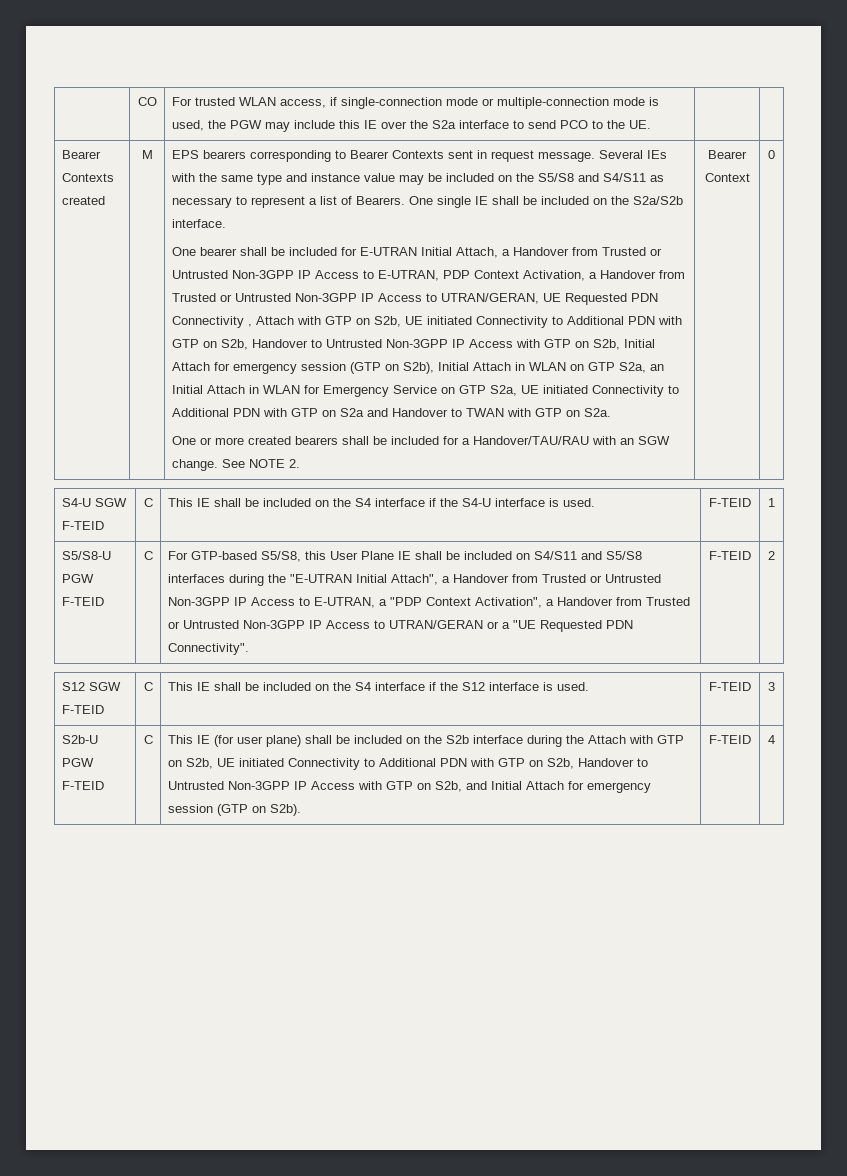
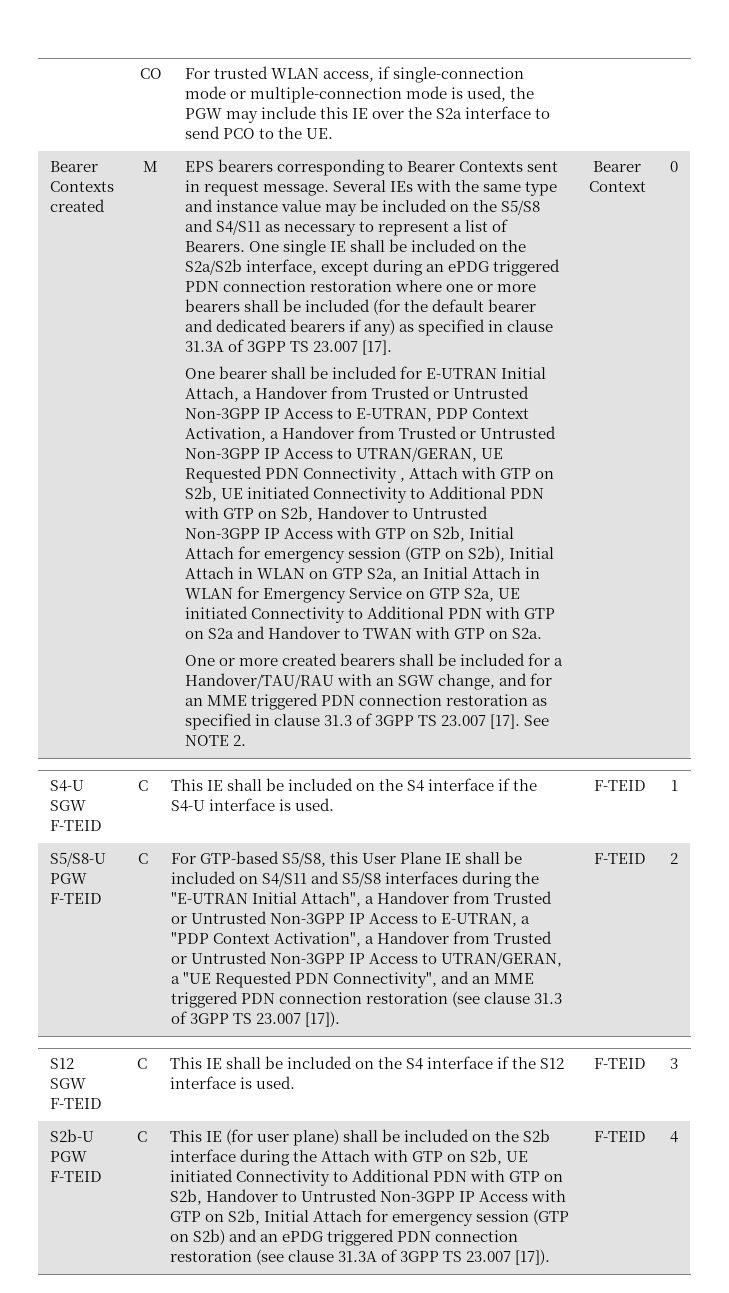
- One single IE shall be included on the S2a/S2b interface.
+ One single IE shall be included on the S2a/S2b interface, except during an ePDG triggered PDN connection restoration where one or more bearers shall be included (for the default bearer and dedicated bearers if any) as specified in clause 31.3A of 3GPP TS 23.007 [17].
- One or more created bearers shall be included for a Handover/TAU/RAU with an SGW change.
+ One or more created bearers shall be included for a Handover/TAU/RAU with an SGW change, and for an MME triggered PDN connection restoration as specified in clause 31.3 of 3GPP TS 23.007 [17].
- For GTP-based S5/S8, this User Plane IE shall be included on S4/S11 and S5/S8 interfaces during the "E-UTRAN Initial Attach", a Handover from Trusted or Untrusted Non-3GPP IP Access to E-UTRAN, a "PDP Context Activation", a Handover from Trusted or Untrusted Non-3GPP IP Access to UTRAN/GERAN or a "UE Requested PDN Connectivity".
+ For GTP-based S5/S8, this User Plane IE shall be included on S4/S11 and S5/S8 interfaces during the "E-UTRAN Initial Attach", a Handover from Trusted or Untrusted Non-3GPP IP Access to E-UTRAN, a "PDP Context Activation", a Handover from Trusted or Untrusted Non-3GPP IP Access to UTRAN/GERAN, a "UE Requested PDN Connectivity", and an MME triggered PDN connection restoration (see clause 31.3 of 3GPP TS 23.007 [17]).
- This IE (for user plane) shall be included on the S2b interface during the Attach with GTP on S2b, UE initiated Connectivity to Additional PDN with GTP on S2b, Handover to Untrusted Non-3GPP IP Access with GTP on S2b, and Initial Attach for emergency session (GTP on S2b).
+ This IE (for user plane) shall be included on the S2b interface during the Attach with GTP on S2b, UE initiated Connectivity to Additional PDN with GTP on S2b, Handover to Untrusted Non-3GPP IP Access with GTP on S2b, Initial Attach for emergency session (GTP on S2b) and an ePDG triggered PDN connection restoration (see clause 31.3A of 3GPP TS 23.007 [17]).

